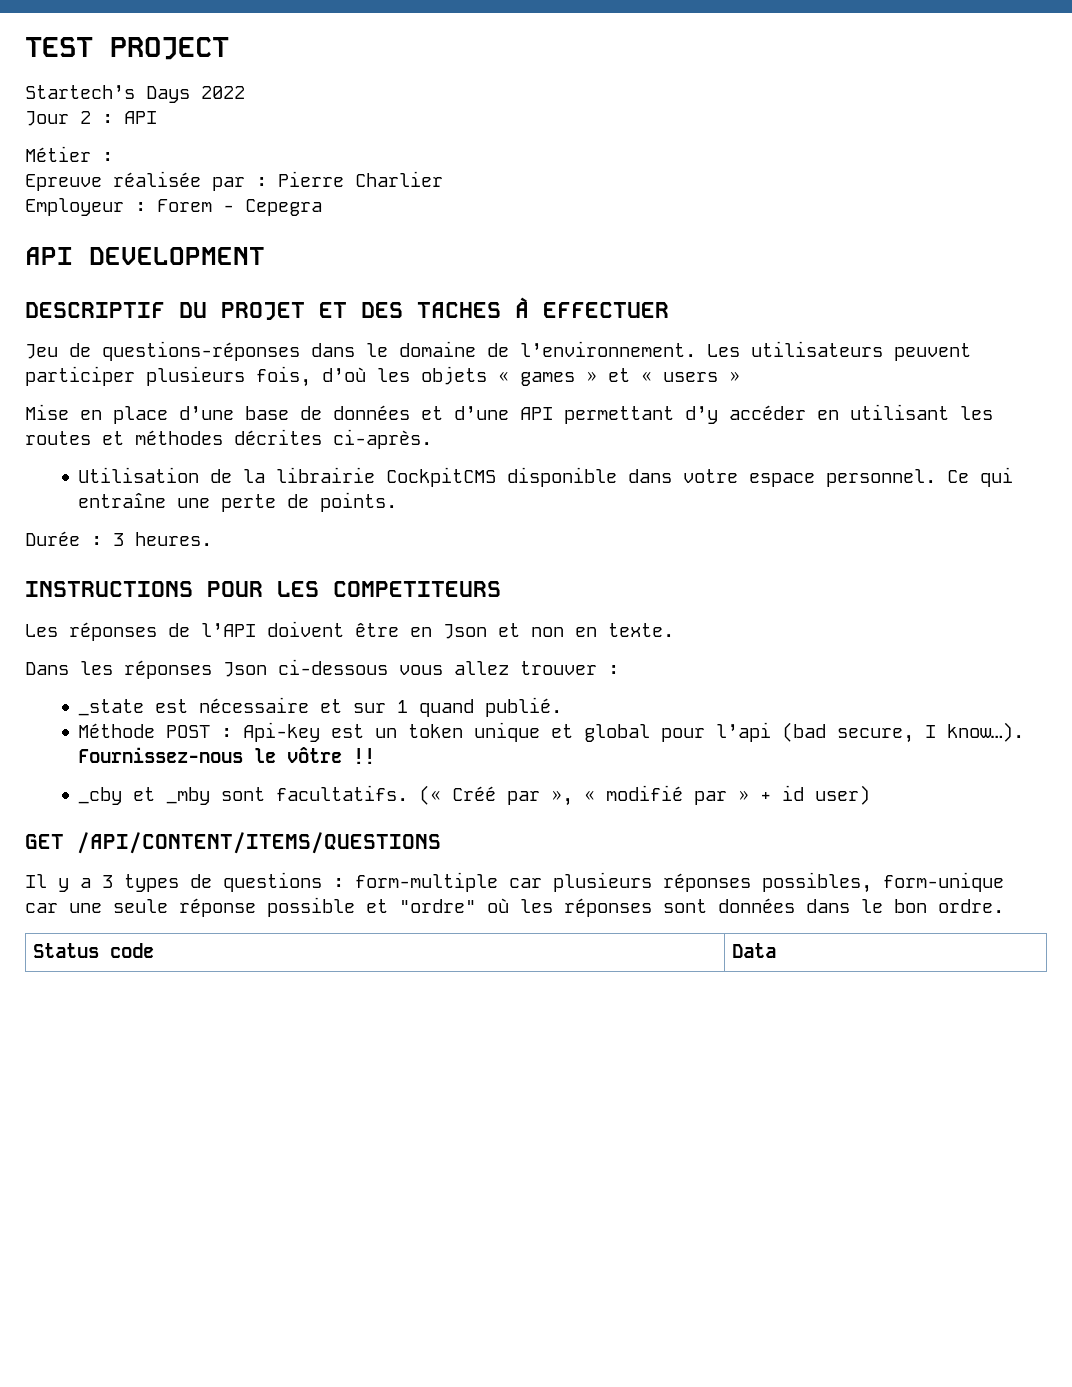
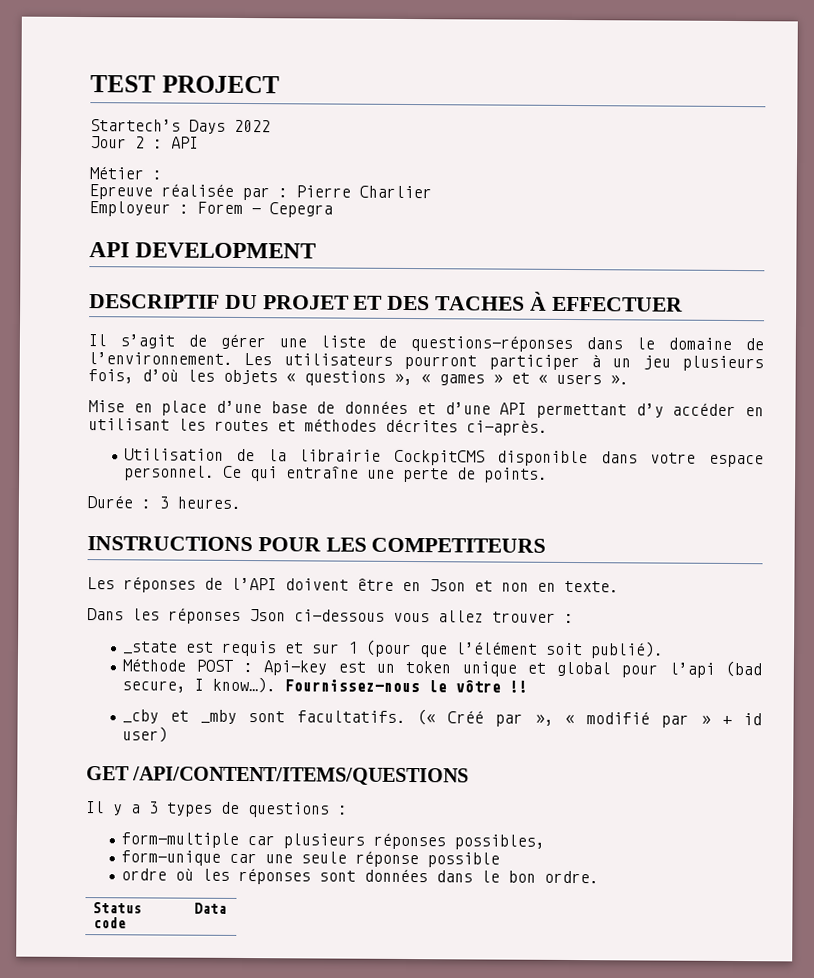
- Jeu de questions-réponses dans le domaine de l’environnement.
+ Il s’agit de gérer une liste de questions-réponses dans le domaine de l’environnement.
- Les utilisateurs peuvent participer plusieurs fois, d’où les objets « games » et « users »
+ Les utilisateurs pourront participer à un jeu plusieurs fois, d’où les objets « questions », « games » et « users ».
- _state est nécessaire et sur 1 quand publié.
+ _state est requis et sur 1 (pour que l’élément soit publié).
- Il y a 3 types de questions : form-multiple car plusieurs réponses possibles, form-unique car une seule réponse possible et "ordre" où les réponses sont données dans le bon ordre.
+ Il y a 3 types de questions :
+ form-multiple car plusieurs réponses possibles,
+ form-unique car une seule réponse possible
+ ordre où les réponses sont données dans le bon ordre.

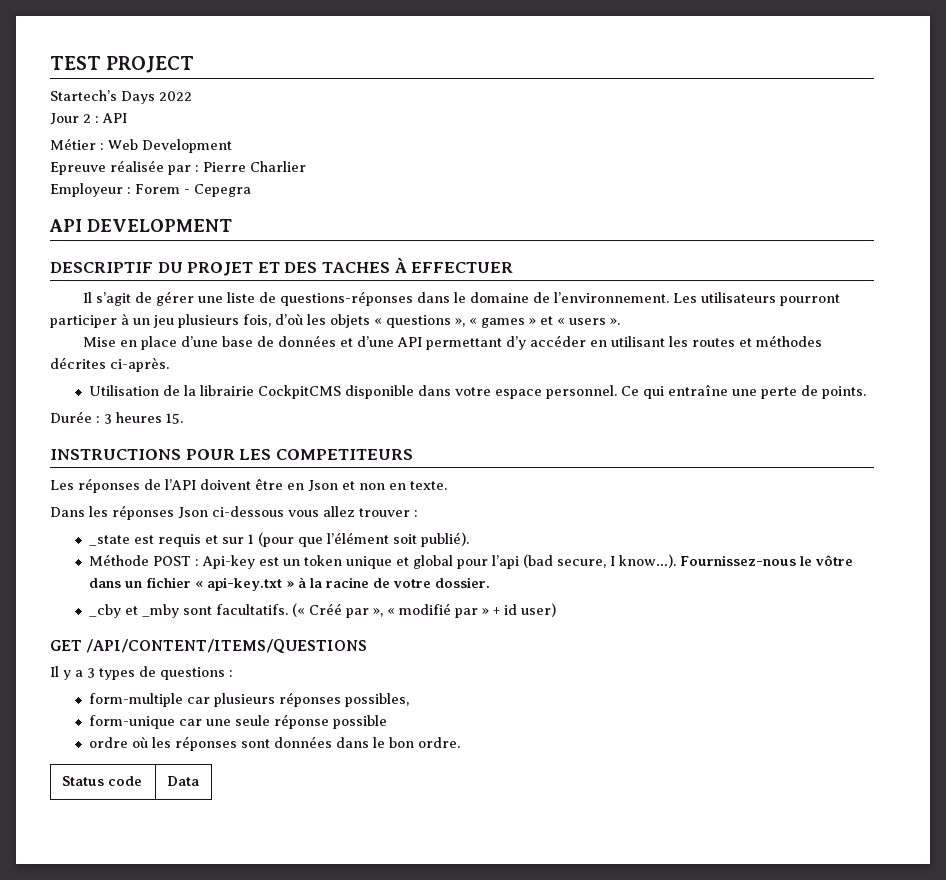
- Métier :
+ Métier : Web Development
- Durée : 3 heures.
+ Durée : 3 heures 15.
- Fournissez-nous le vôtre !!
+ Fournissez-nous le vôtre dans un fichier « api-key.txt » à la racine de votre dossier.

